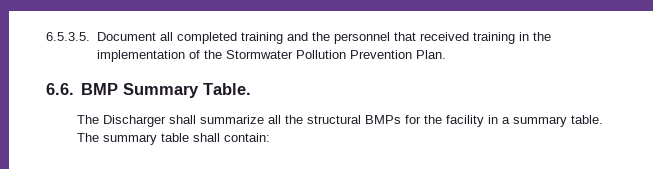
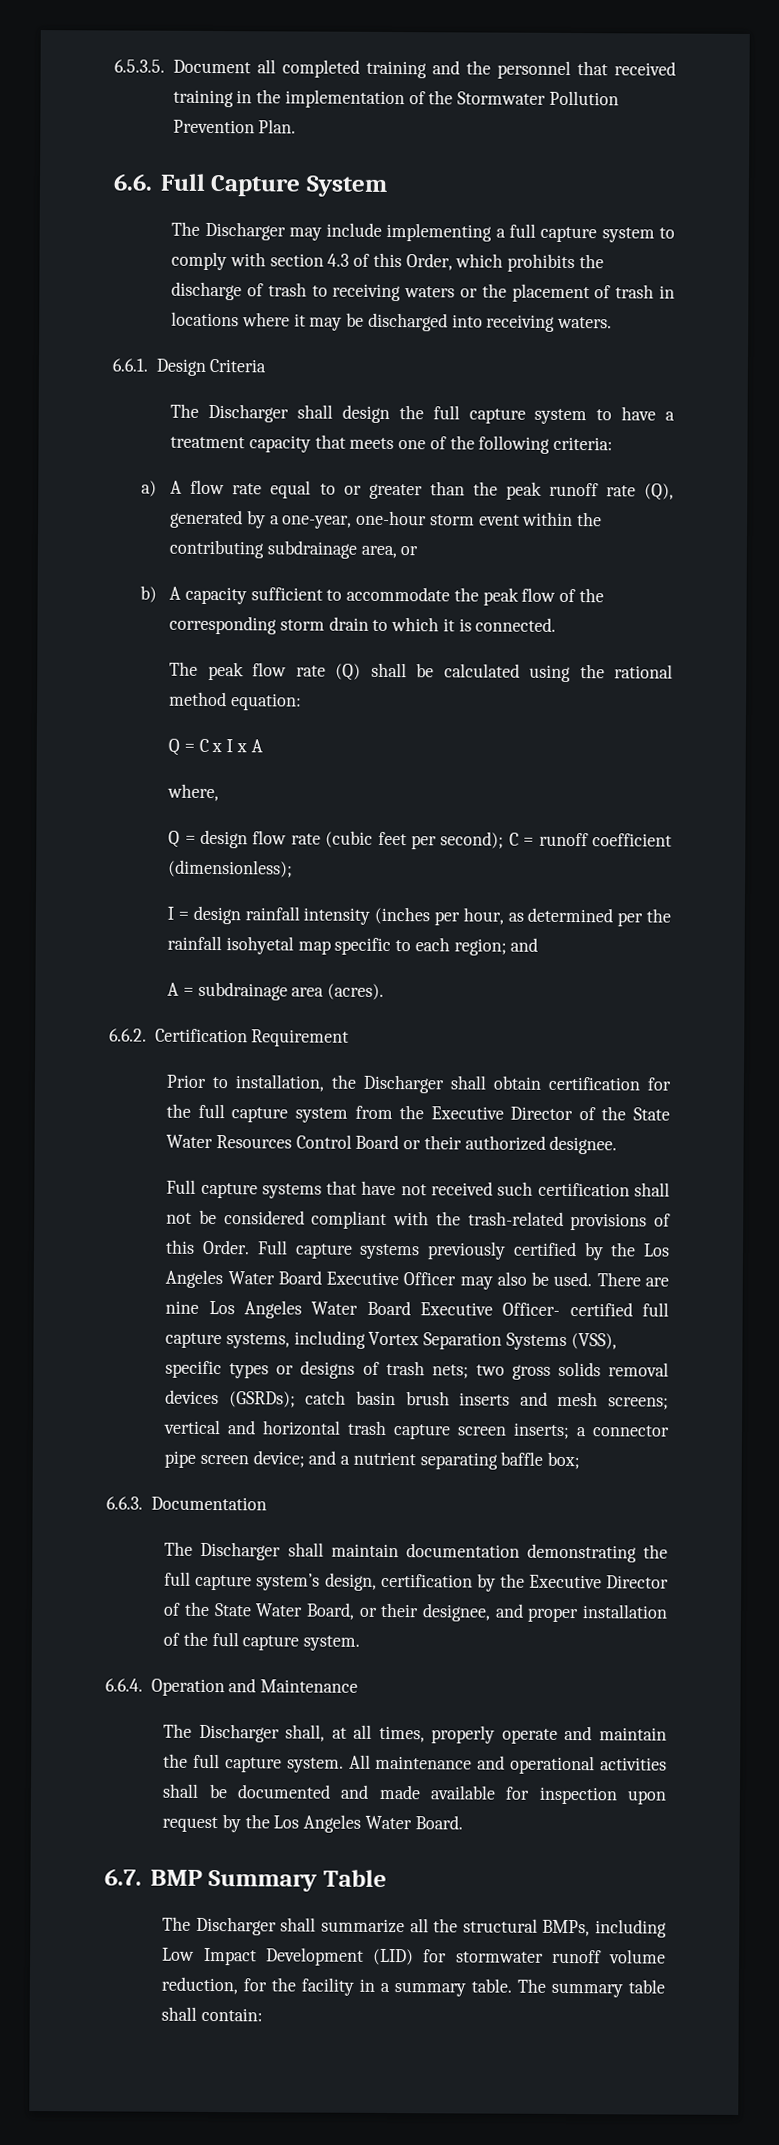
- 6.6. BMP Summary Table.
+ 6.6. Full Capture System
+ The Discharger may include implementing a full capture system to comply with section 4.3 of this Order, which prohibits the discharge of trash to receiving waters or the placement of trash in locations where it may be discharged into receiving waters.
+ 6.6.1. Design Criteria
+ The Discharger shall design the full capture system to have a treatment capacity that meets one of the following criteria:
+ a) A flow rate equal to or greater than the peak runoff rate (Q), generated by a one-year, one-hour storm event within the contributing subdrainage area, or
+ b) A capacity sufficient to accommodate the peak flow of the corresponding storm drain to which it is connected.
+ The peak flow rate (Q) shall be calculated using the rational method equation:
+ Q = C x I x A
+ where,
+ Q = design flow rate (cubic feet per second); C = runoff coefficient (dimensionless);
+ I = design rainfall intensity (inches per hour, as determined per the rainfall isohyetal map specific to each region; and
+ A = subdrainage area (acres).
+ 6.6.2. Certification Requirement
+ Prior to installation, the Discharger shall obtain certification for the full capture system from the Executive Director of the State Water Resources Control Board or their authorized designee.
+ Full capture systems that have not received such certification shall not be considered compliant with the trash-related provisions of this Order. Full capture systems previously certified by the Los Angeles Water Board Executive Officer may also be used. There are nine Los Angeles Water Board Executive Officer- certified full capture systems, including Vortex Separation Systems (VSS), specific types or designs of trash nets; two gross solids removal devices (GSRDs); catch basin brush inserts and mesh screens; vertical and horizontal trash capture screen inserts; a connector pipe screen device; and a nutrient separating baffle box;
+ 6.6.3. Documentation
+ The Discharger shall maintain documentation demonstrating the full capture system’s design, certification by the Executive Director of the State Water Board, or their designee, and proper installation of the full capture system.
+ 6.6.4. Operation and Maintenance
+ The Discharger shall, at all times, properly operate and maintain the full capture system. All maintenance and operational activities shall be documented and made available for inspection upon request by the Los Angeles Water Board.
+ 6.7. BMP Summary Table
- The Discharger shall summarize all the structural BMPs for the facility in a summary table.
+ The Discharger shall summarize all the structural BMPs, including Low Impact Development (LID) for stormwater runoff volume reduction, for the facility in a summary table.

